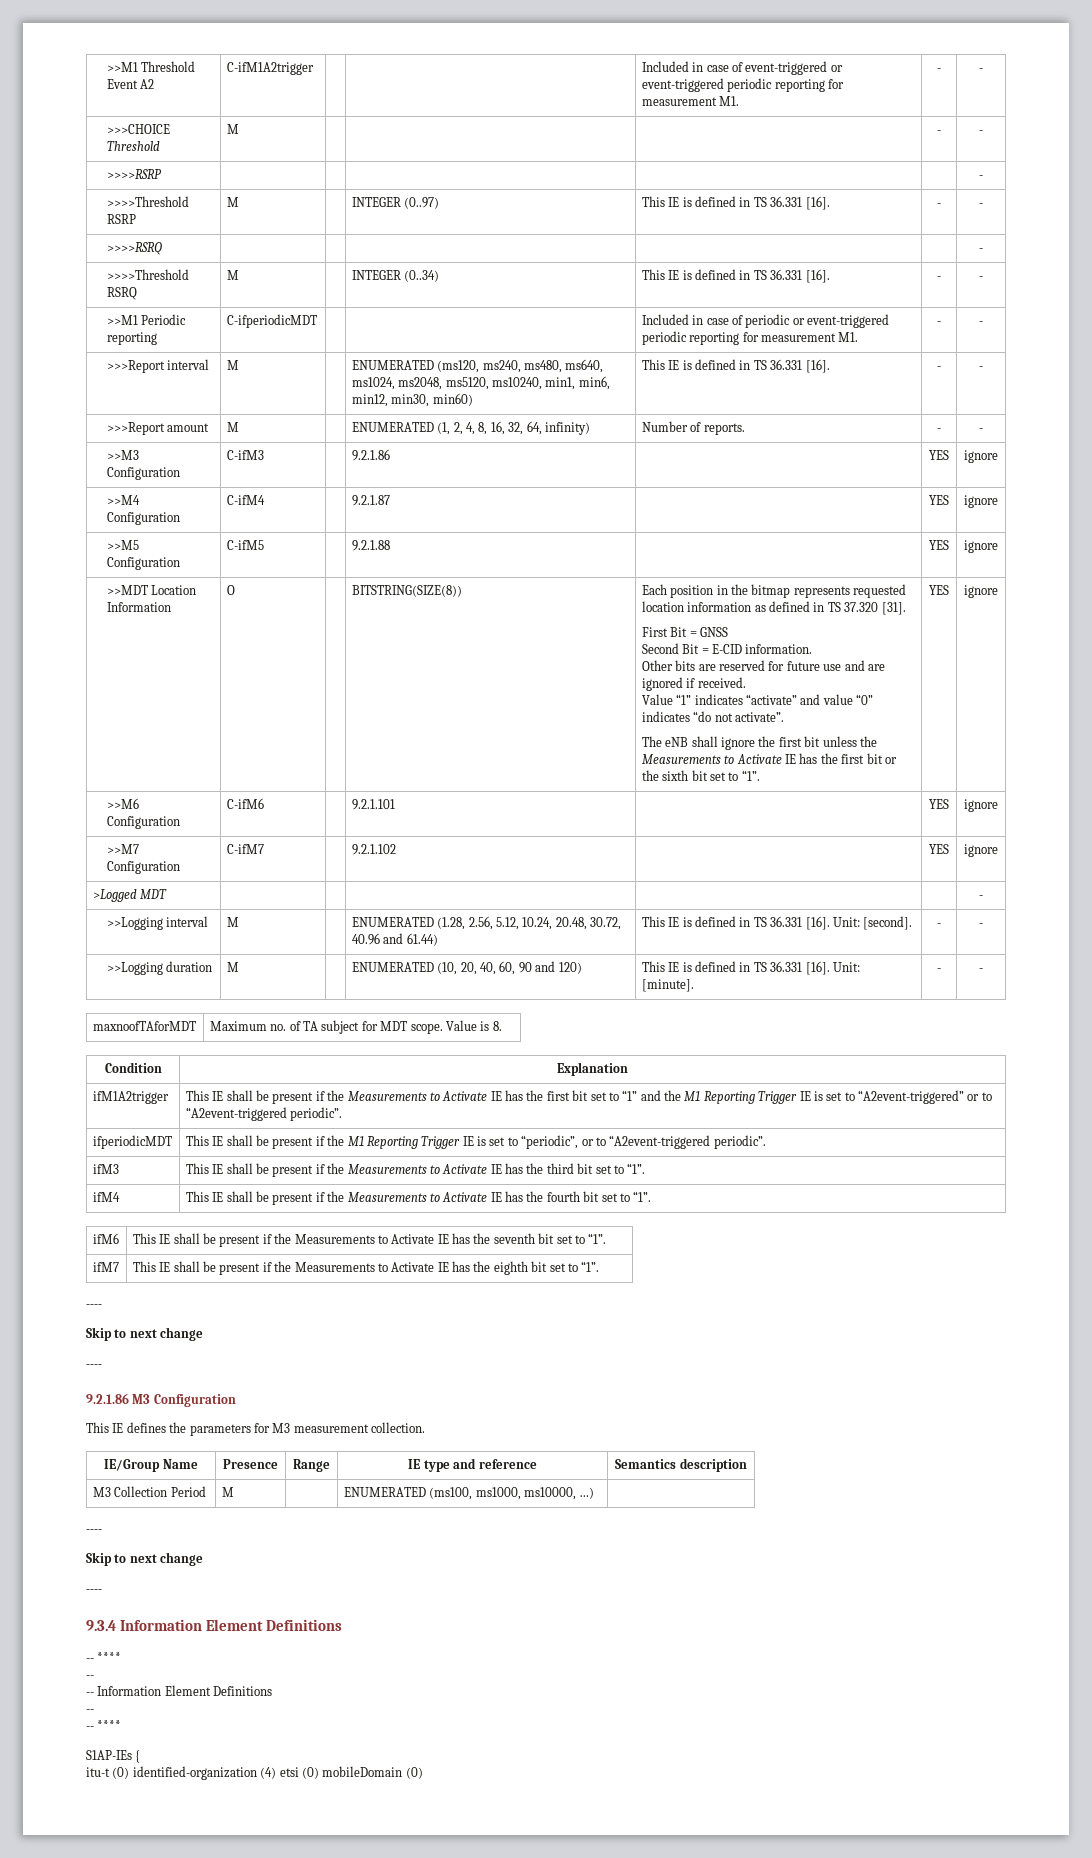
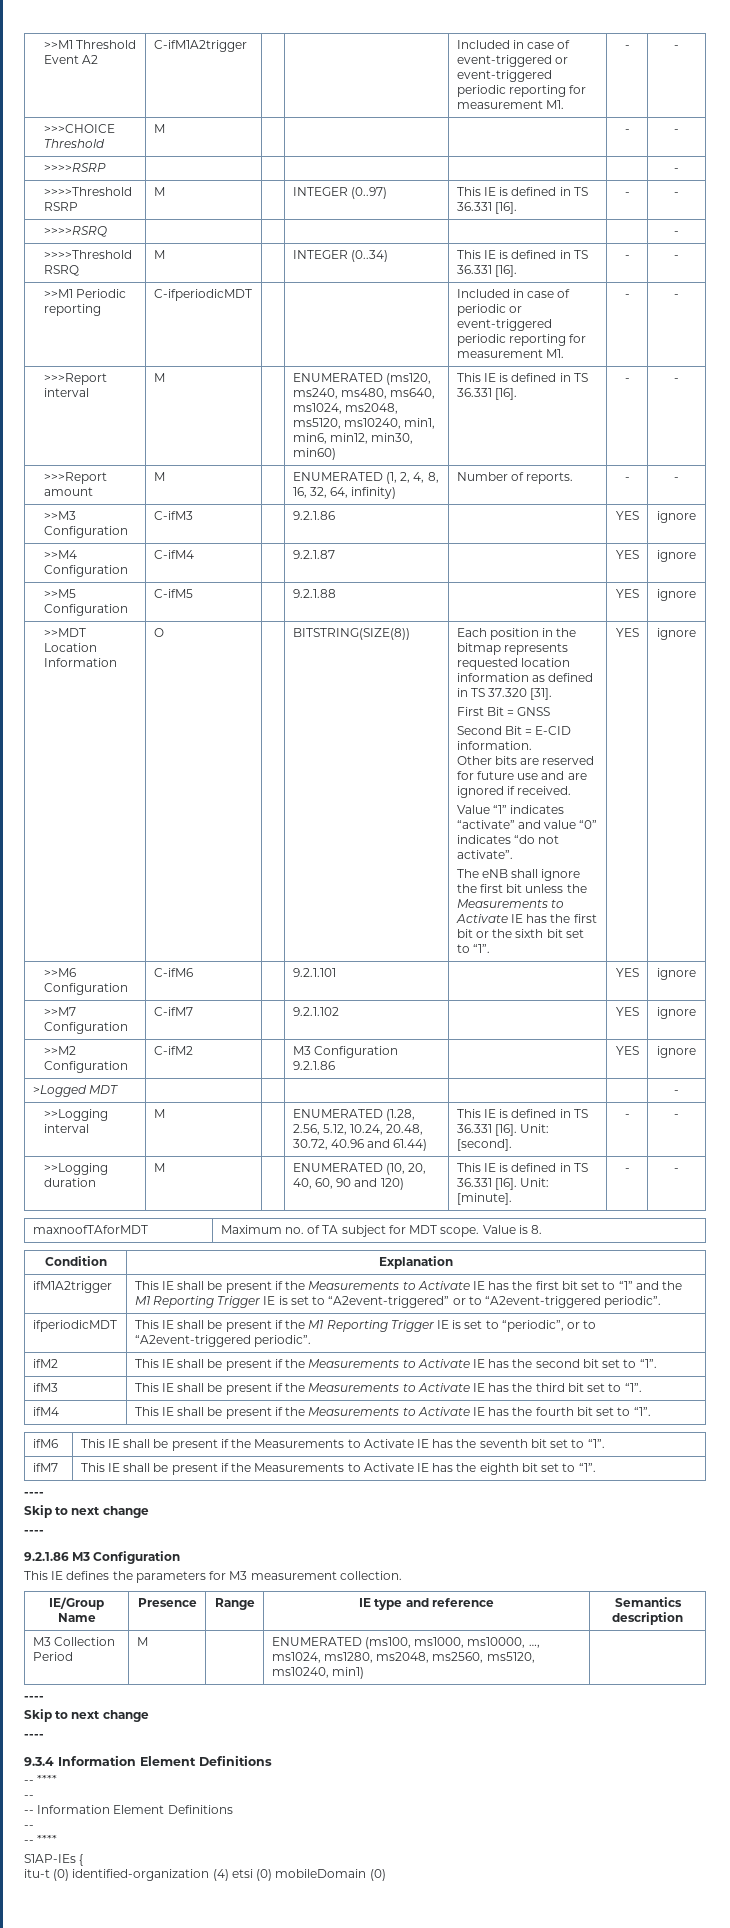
+ >>M2 Configuration | C-ifM2 | | M3 Configuration 9.2.1.86 | | YES | ignore
+ ifM2 | This IE shall be present if the Measurements to Activate IE has the second bit set to “1”.
- M3 Collection Period | M | | ENUMERATED (ms100, ms1000, ms10000, …) |
+ M3 Collection Period | M | | ENUMERATED (ms100, ms1000, ms10000, …, ms1024, ms1280, ms2048, ms2560, ms5120, ms10240, min1) |

